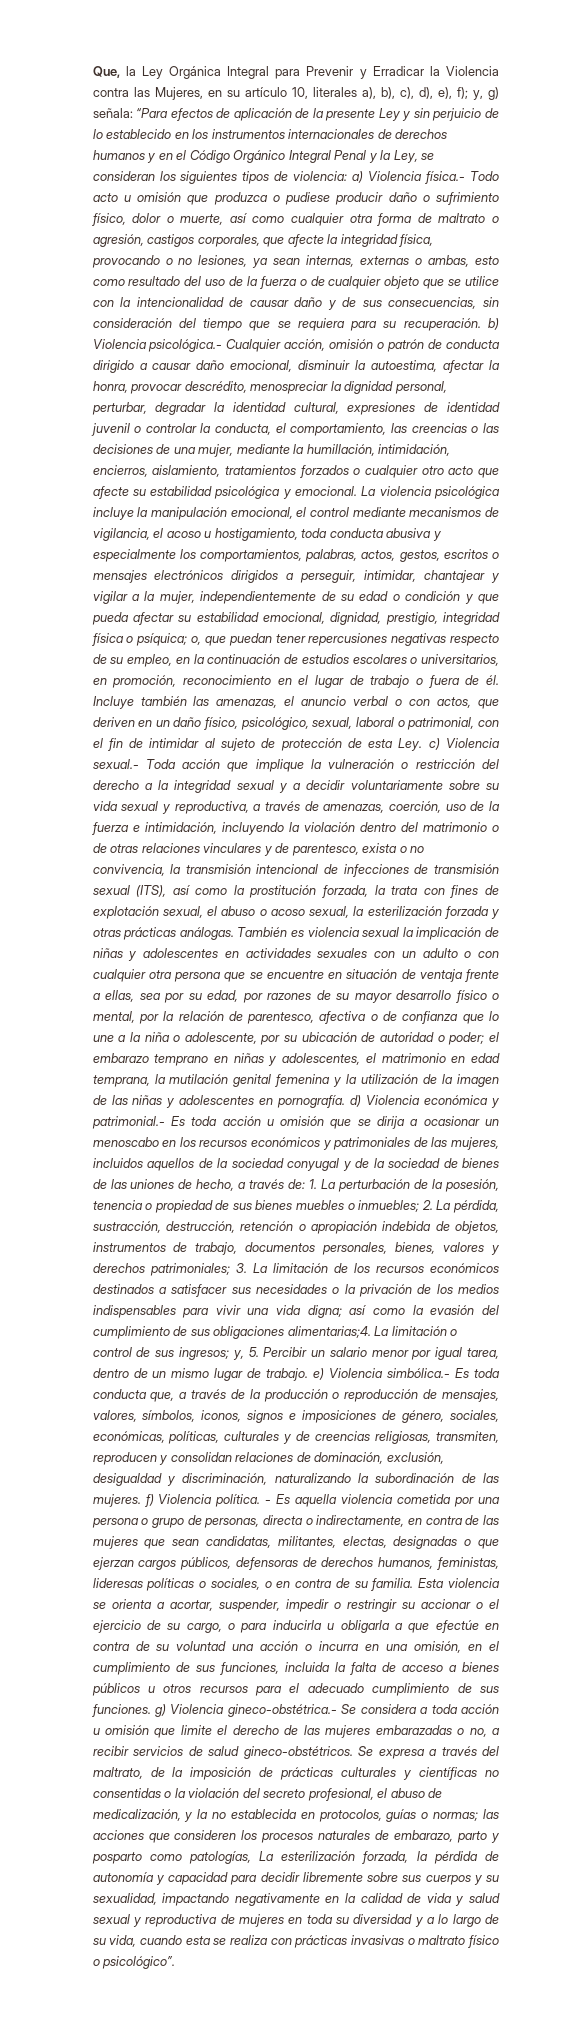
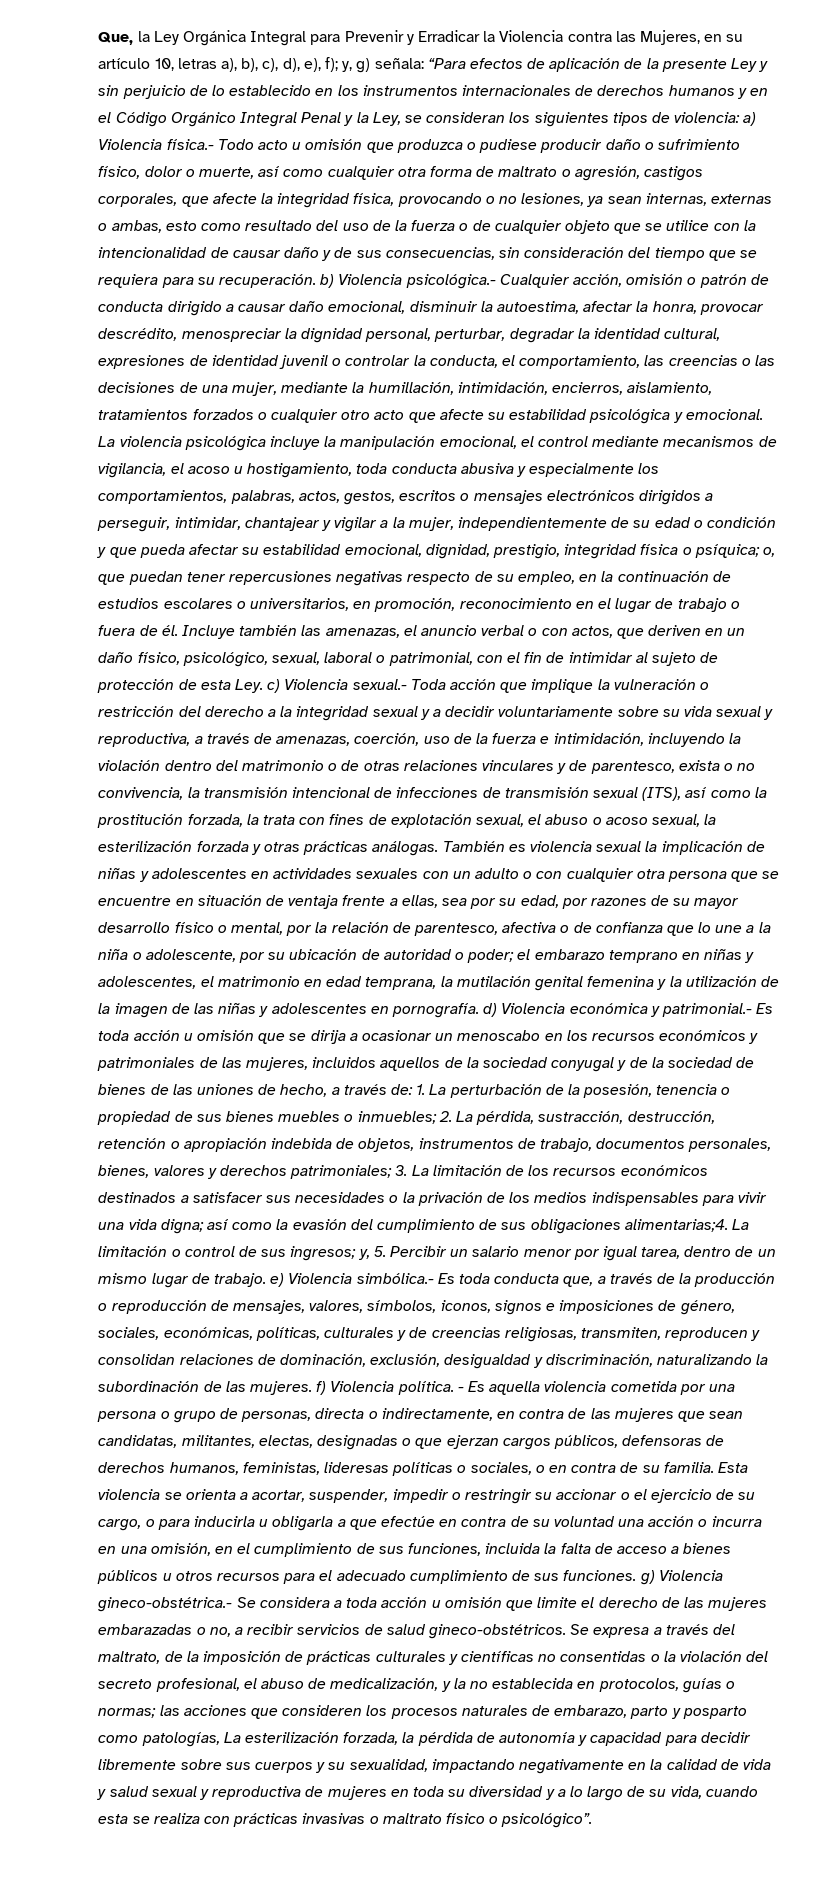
- Que, la Ley Orgánica Integral para Prevenir y Erradicar la Violencia contra las Mujeres, en su artículo 10, literales a), b), c), d), e), f);
+ Que, la Ley Orgánica Integral para Prevenir y Erradicar la Violencia contra las Mujeres, en su artículo 10, letras a), b), c), d), e), f);

